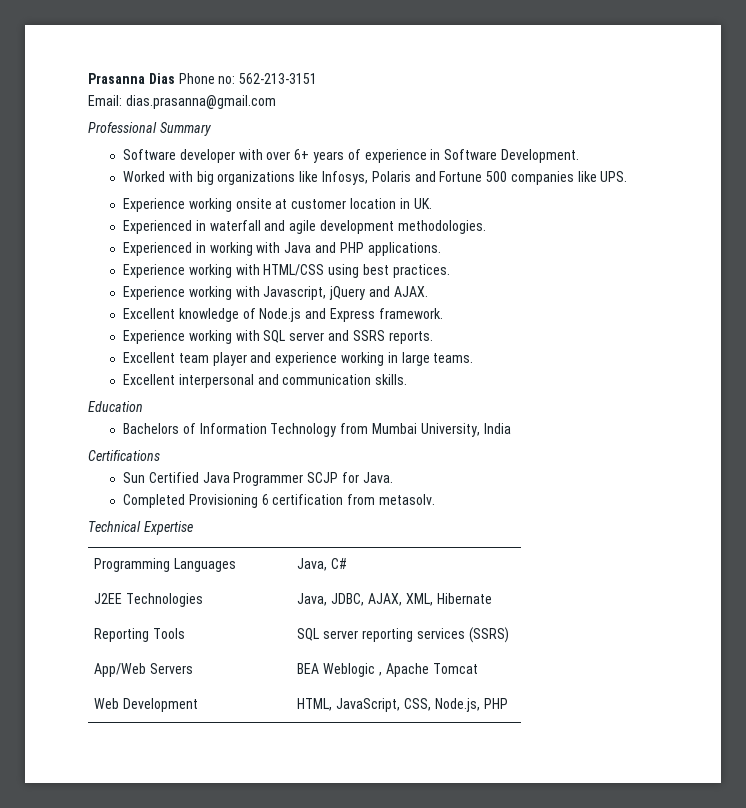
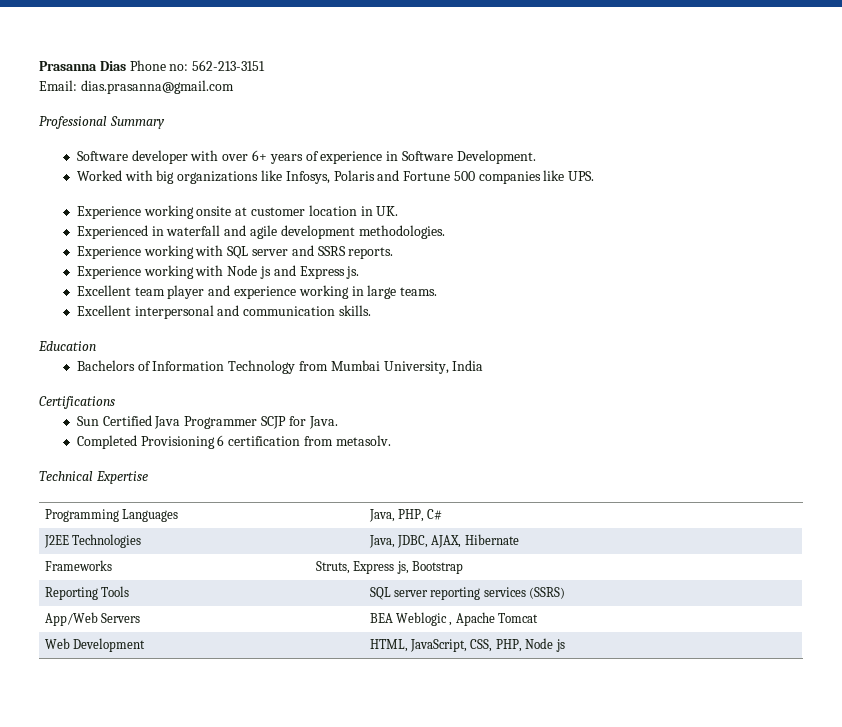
- Experienced in working with Java and PHP applications.
- Experience working with HTML/CSS using best practices.
- Experience working with Javascript, jQuery and AJAX.
- Excellent knowledge of Node.js and Express framework.
+ Experience working with Node js and Express js.
- Programming Languages | Java, C#
+ Programming Languages | Java, PHP, C#
- J2EE Technologies | Java, JDBC, AJAX, XML, Hibernate
+ J2EE Technologies | Java, JDBC, AJAX, Hibernate
+ Frameworks | Struts, Express js, Bootstrap
- Web Development | HTML, JavaScript, CSS, Node.js, PHP
+ Web Development | HTML, JavaScript, CSS, PHP, Node js

